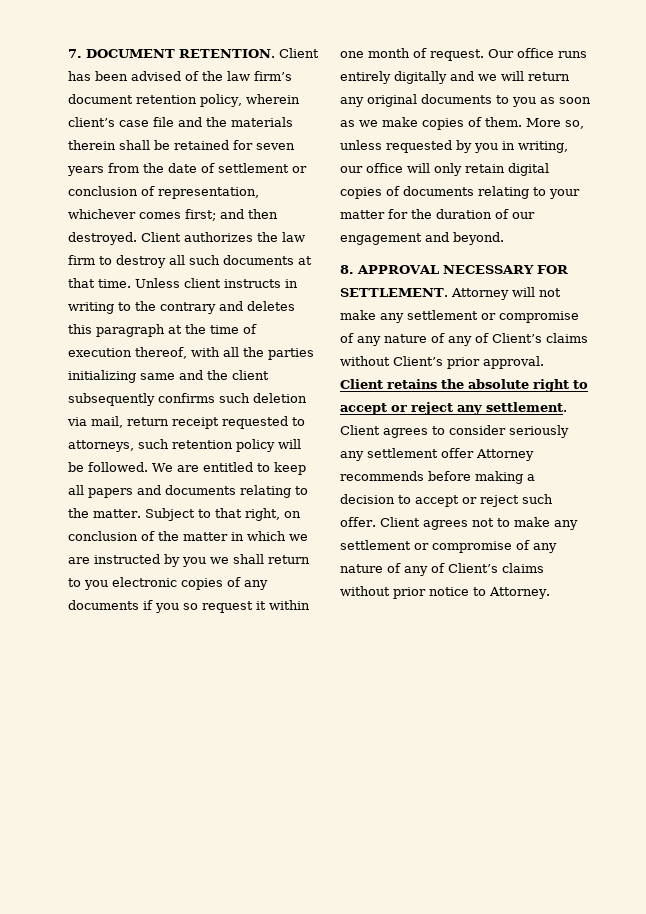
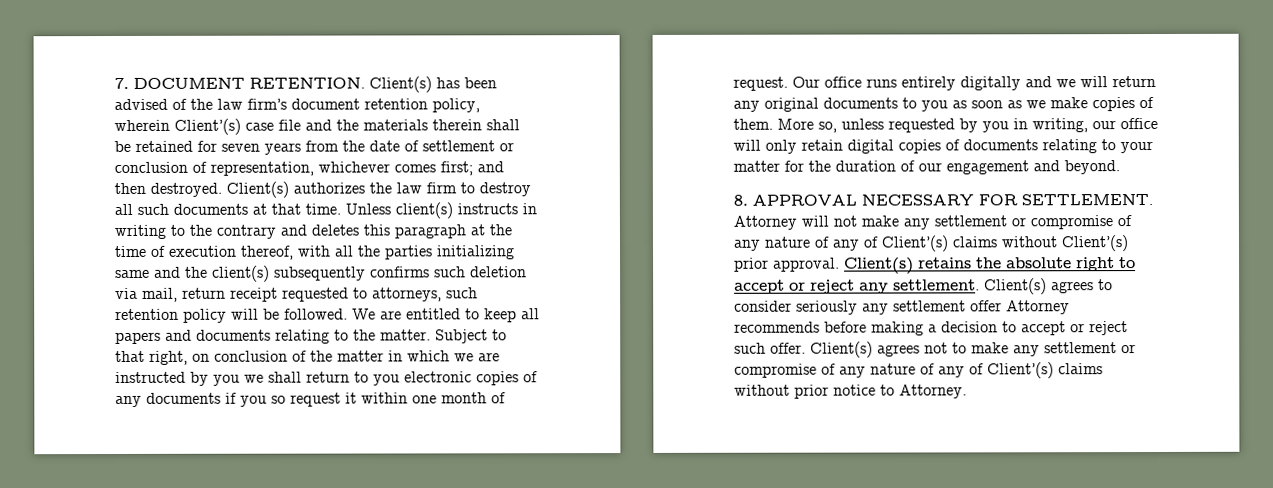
- Client has been advised of the law firm’s document retention policy, wherein client’s case file and the materials therein shall be retained for seven years from the date of settlement or conclusion of representation, whichever comes first; and then destroyed.
+ Client(s) has been advised of the law firm’s document retention policy, wherein Client’(s) case file and the materials therein shall be retained for seven years from the date of settlement or conclusion of representation, whichever comes first; and then destroyed.
- Client authorizes the law firm to destroy all such documents at that time.
+ Client(s) authorizes the law firm to destroy all such documents at that time.
- Unless client instructs in writing to the contrary and deletes this paragraph at the time of execution thereof, with all the parties initializing same and the client subsequently confirms such deletion via mail, return receipt requested to attorneys, such retention policy will be followed.
+ Unless client(s) instructs in writing to the contrary and deletes this paragraph at the time of execution thereof, with all the parties initializing same and the client(s) subsequently confirms such deletion via mail, return receipt requested to attorneys, such retention policy will be followed.
- Attorney will not make any settlement or compromise of any nature of any of Client’s claims without Client’s prior approval.
+ Attorney will not make any settlement or compromise of any nature of any of Client’(s) claims without Client’(s) prior approval.
- Client retains the absolute right to accept or reject any settlement.
+ Client(s) retains the absolute right to accept or reject any settlement.
- Client agrees to consider seriously any settlement offer Attorney recommends before making a decision to accept or reject such offer.
+ Client(s) agrees to consider seriously any settlement offer Attorney recommends before making a decision to accept or reject such offer.
- Client agrees not to make any settlement or compromise of any nature of any of Client’s claims without prior notice to Attorney.
+ Client(s) agrees not to make any settlement or compromise of any nature of any of Client’(s) claims without prior notice to Attorney.

